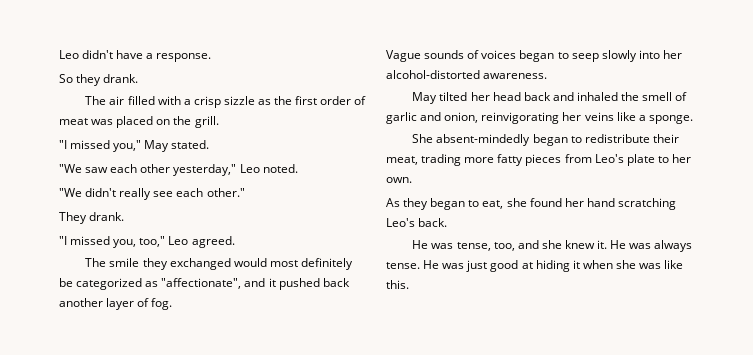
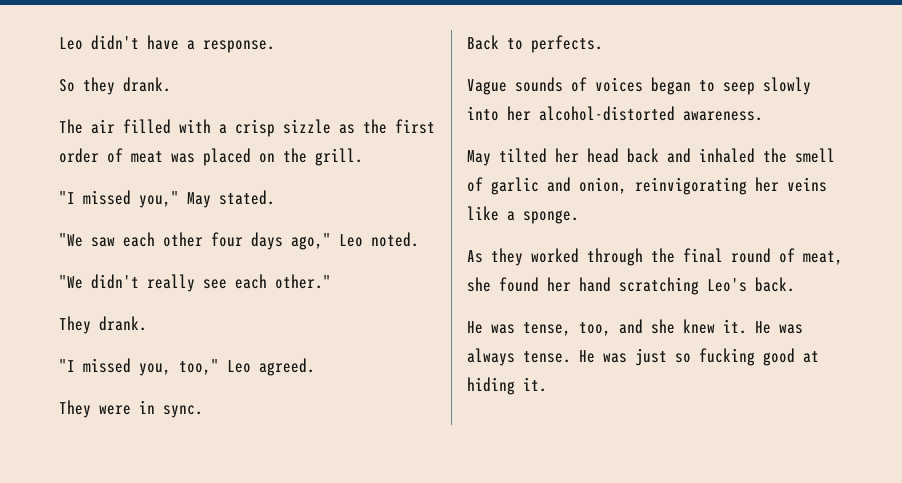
- "We saw each other yesterday," Leo noted.
+ "We saw each other four days ago," Leo noted.
- The smile they exchanged would most definitely be categorized as "affectionate", and it pushed back another layer of fog.
+ They were in sync.
+ Back to perfects.
- She absent-mindedly began to redistribute their meat, trading more fatty pieces from Leo's plate to her own.
- As they began to eat, she found her hand scratching Leo's back.
+ As they worked through the final round of meat, she found her hand scratching Leo's back.
- He was just good at hiding it when she was like this.
+ He was just so fucking good at hiding it.

